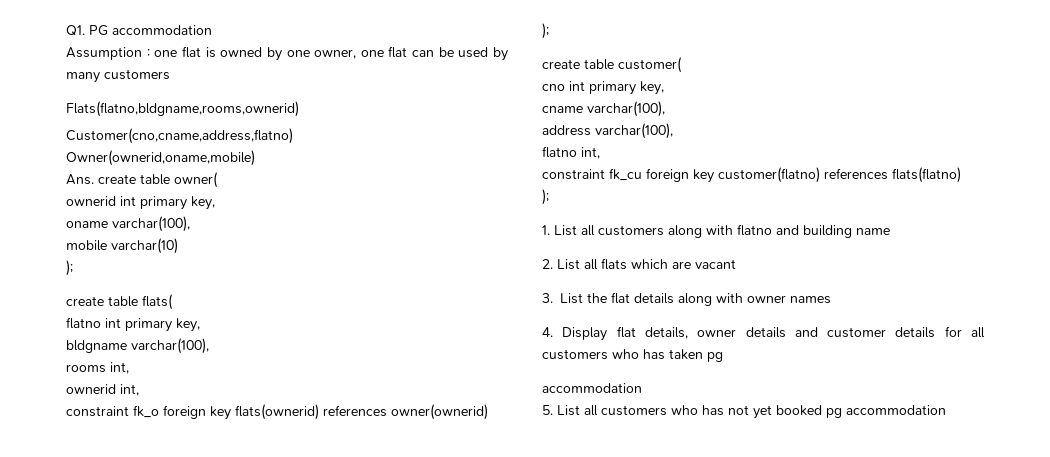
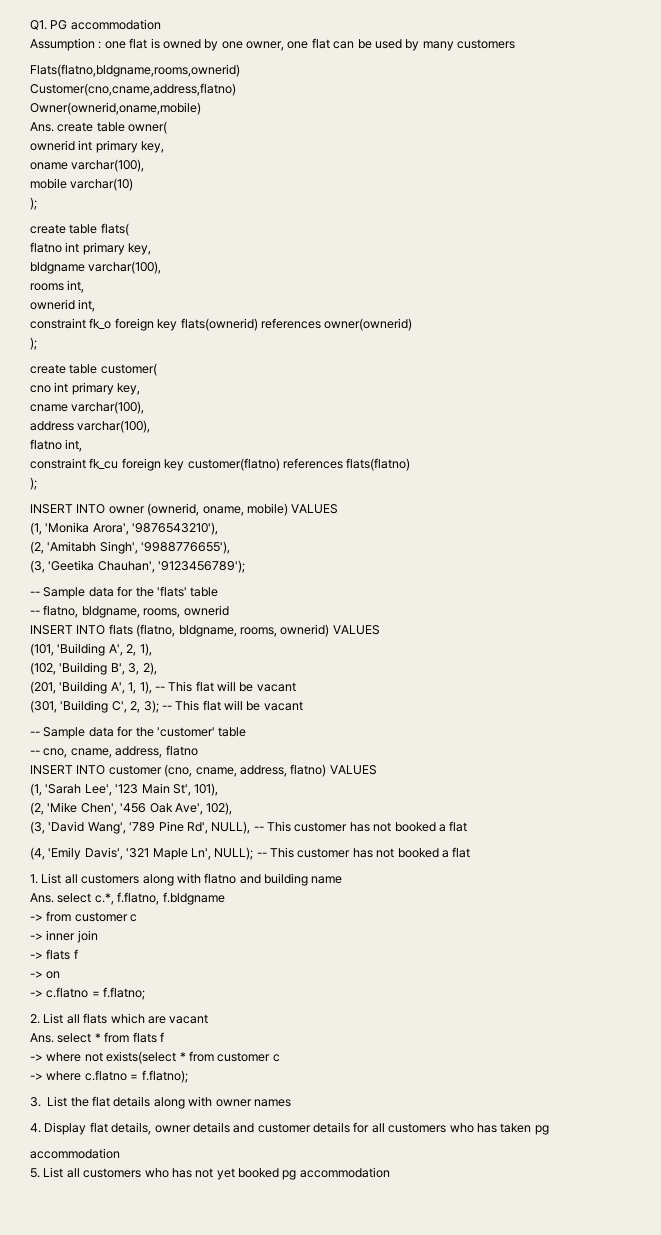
+ INSERT INTO owner (ownerid, oname, mobile) VALUES
+ (1, 'Monika Arora', '9876543210'),
+ (2, 'Amitabh Singh', '9988776655'),
+ (3, 'Geetika Chauhan', '9123456789');
+ -- Sample data for the 'flats' table
+ -- flatno, bldgname, rooms, ownerid
+ INSERT INTO flats (flatno, bldgname, rooms, ownerid) VALUES
+ (101, 'Building A', 2, 1),
+ (102, 'Building B', 3, 2),
+ (201, 'Building A', 1, 1), -- This flat will be vacant
+ (301, 'Building C', 2, 3); -- This flat will be vacant
+ -- Sample data for the 'customer' table
+ -- cno, cname, address, flatno
+ INSERT INTO customer (cno, cname, address, flatno) VALUES
+ (1, 'Sarah Lee', '123 Main St', 101),
+ (2, 'Mike Chen', '456 Oak Ave', 102),
+ (3, 'David Wang', '789 Pine Rd', NULL), -- This customer has not booked a flat
+ (4, 'Emily Davis', '321 Maple Ln', NULL); -- This customer has not booked a flat
+ Ans. select c.*, f.flatno, f.bldgname
+ -> from customer c
+ -> inner join
+ -> flats f
+ -> on
+ -> c.flatno = f.flatno;
+ Ans. select * from flats f
+ -> where not exists(select * from customer c
+ -> where c.flatno = f.flatno);

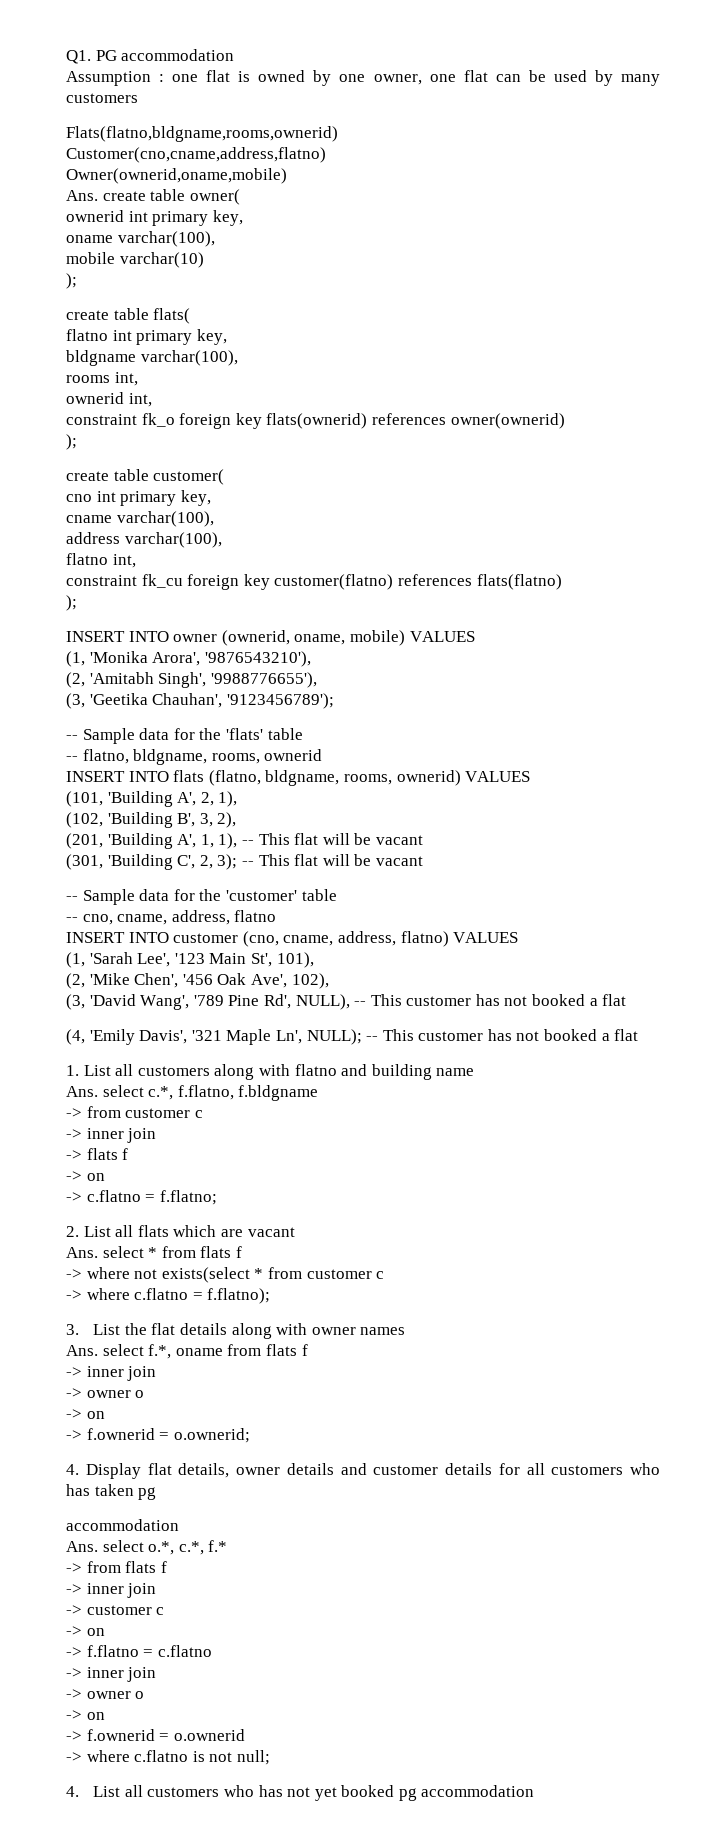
+ Ans. select f.*, oname from flats f
+ -> inner join
+ -> owner o
+ -> on
+ -> f.ownerid = o.ownerid;
- 5. List all customers who has not yet booked pg accommodation
+ Ans. select o.*, c.*, f.*
+ -> from flats f
+ -> inner join
+ -> customer c
+ -> on
+ -> f.flatno = c.flatno
+ -> inner join
+ -> owner o
+ -> on
+ -> f.ownerid = o.ownerid
+ -> where c.flatno is not null;
+ 4. List all customers who has not yet booked pg accommodation

